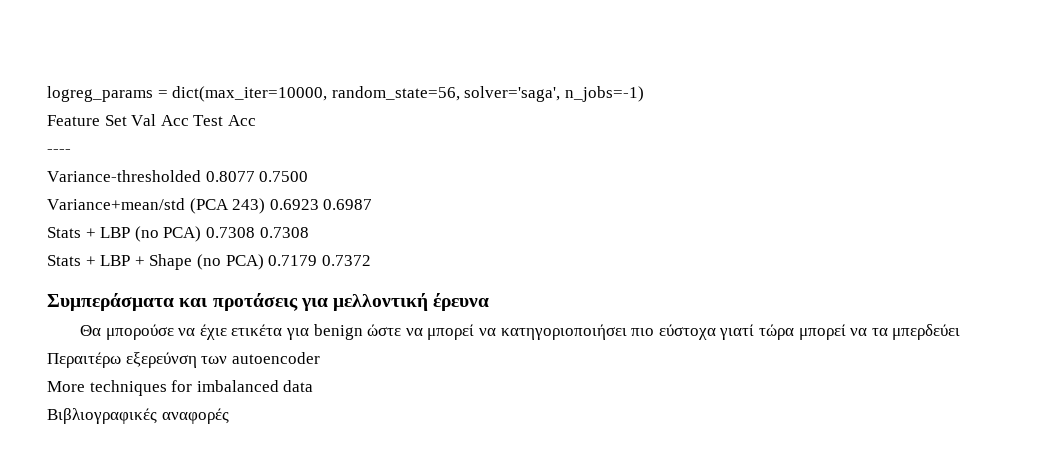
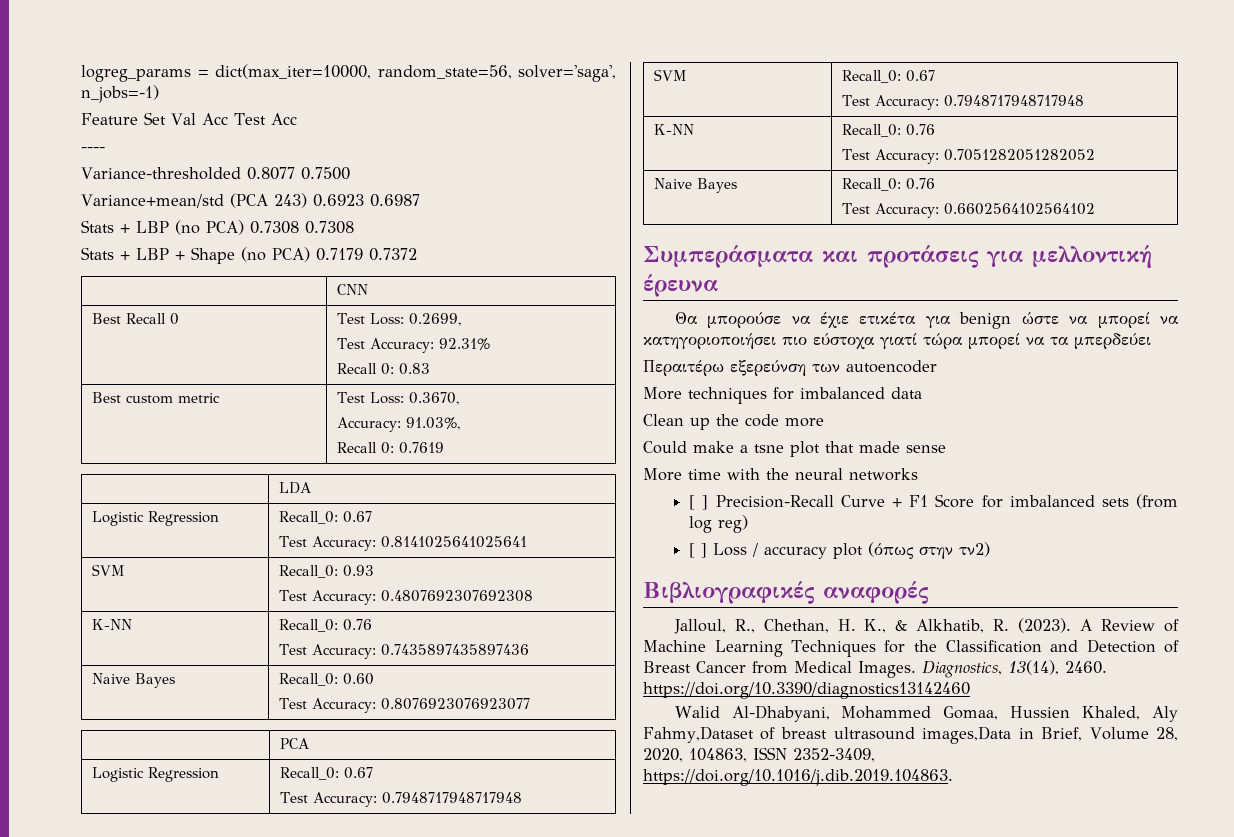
+ | CNN
+ Best Recall 0 | Test Loss: 0.2699,
+ Test Accuracy: 92.31%
+ Recall 0: 0.83
+ Best custom metric | Test Loss: 0.3670,
+ Accuracy: 91.03%,
+ Recall 0: 0.7619
+ | LDA
+ Logistic Regression | Recall_0: 0.67
+ Test Accuracy: 0.8141025641025641
+ SVM | Recall_0: 0.93
+ Test Accuracy: 0.4807692307692308
+ K-NN | Recall_0: 0.76
+ Test Accuracy: 0.7435897435897436
+ Naive Bayes | Recall_0: 0.60
+ Test Accuracy: 0.8076923076923077
+ | PCA
+ Logistic Regression | Recall_0: 0.67
+ Test Accuracy: 0.7948717948717948
+ SVM | Recall_0: 0.67
+ Test Accuracy: 0.7948717948717948
+ K-NN | Recall_0: 0.76
+ Test Accuracy: 0.7051282051282052
+ Naive Bayes | Recall_0: 0.76
+ Test Accuracy: 0.6602564102564102
+ Clean up the code more
+ Could make a tsne plot that made sense
+ More time with the neural networks
+ [ ] Precision-Recall Curve + F1 Score for imbalanced sets (from log reg)
+ [ ] Loss / accuracy plot (όπως στην τν2)
  Βιβλιογραφικές αναφορές
+ Jalloul, R., Chethan, H. K., & Alkhatib, R. (2023). A Review of Machine Learning Techniques for the Classification and Detection of Breast Cancer from Medical Images. Diagnostics, 13(14), 2460. https://doi.org/10.3390/diagnostics13142460
+ Walid Al-Dhabyani, Mohammed Gomaa, Hussien Khaled, Aly Fahmy,Dataset of breast ultrasound images,Data in Brief, Volume 28, 2020, 104863, ISSN 2352-3409, https://doi.org/10.1016/j.dib.2019.104863.

